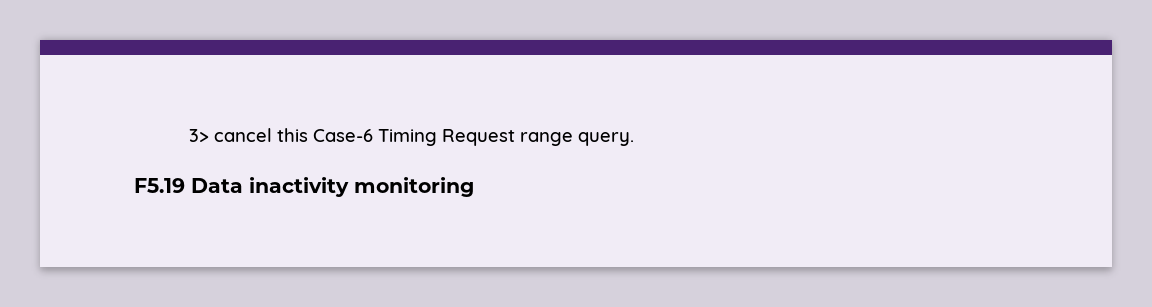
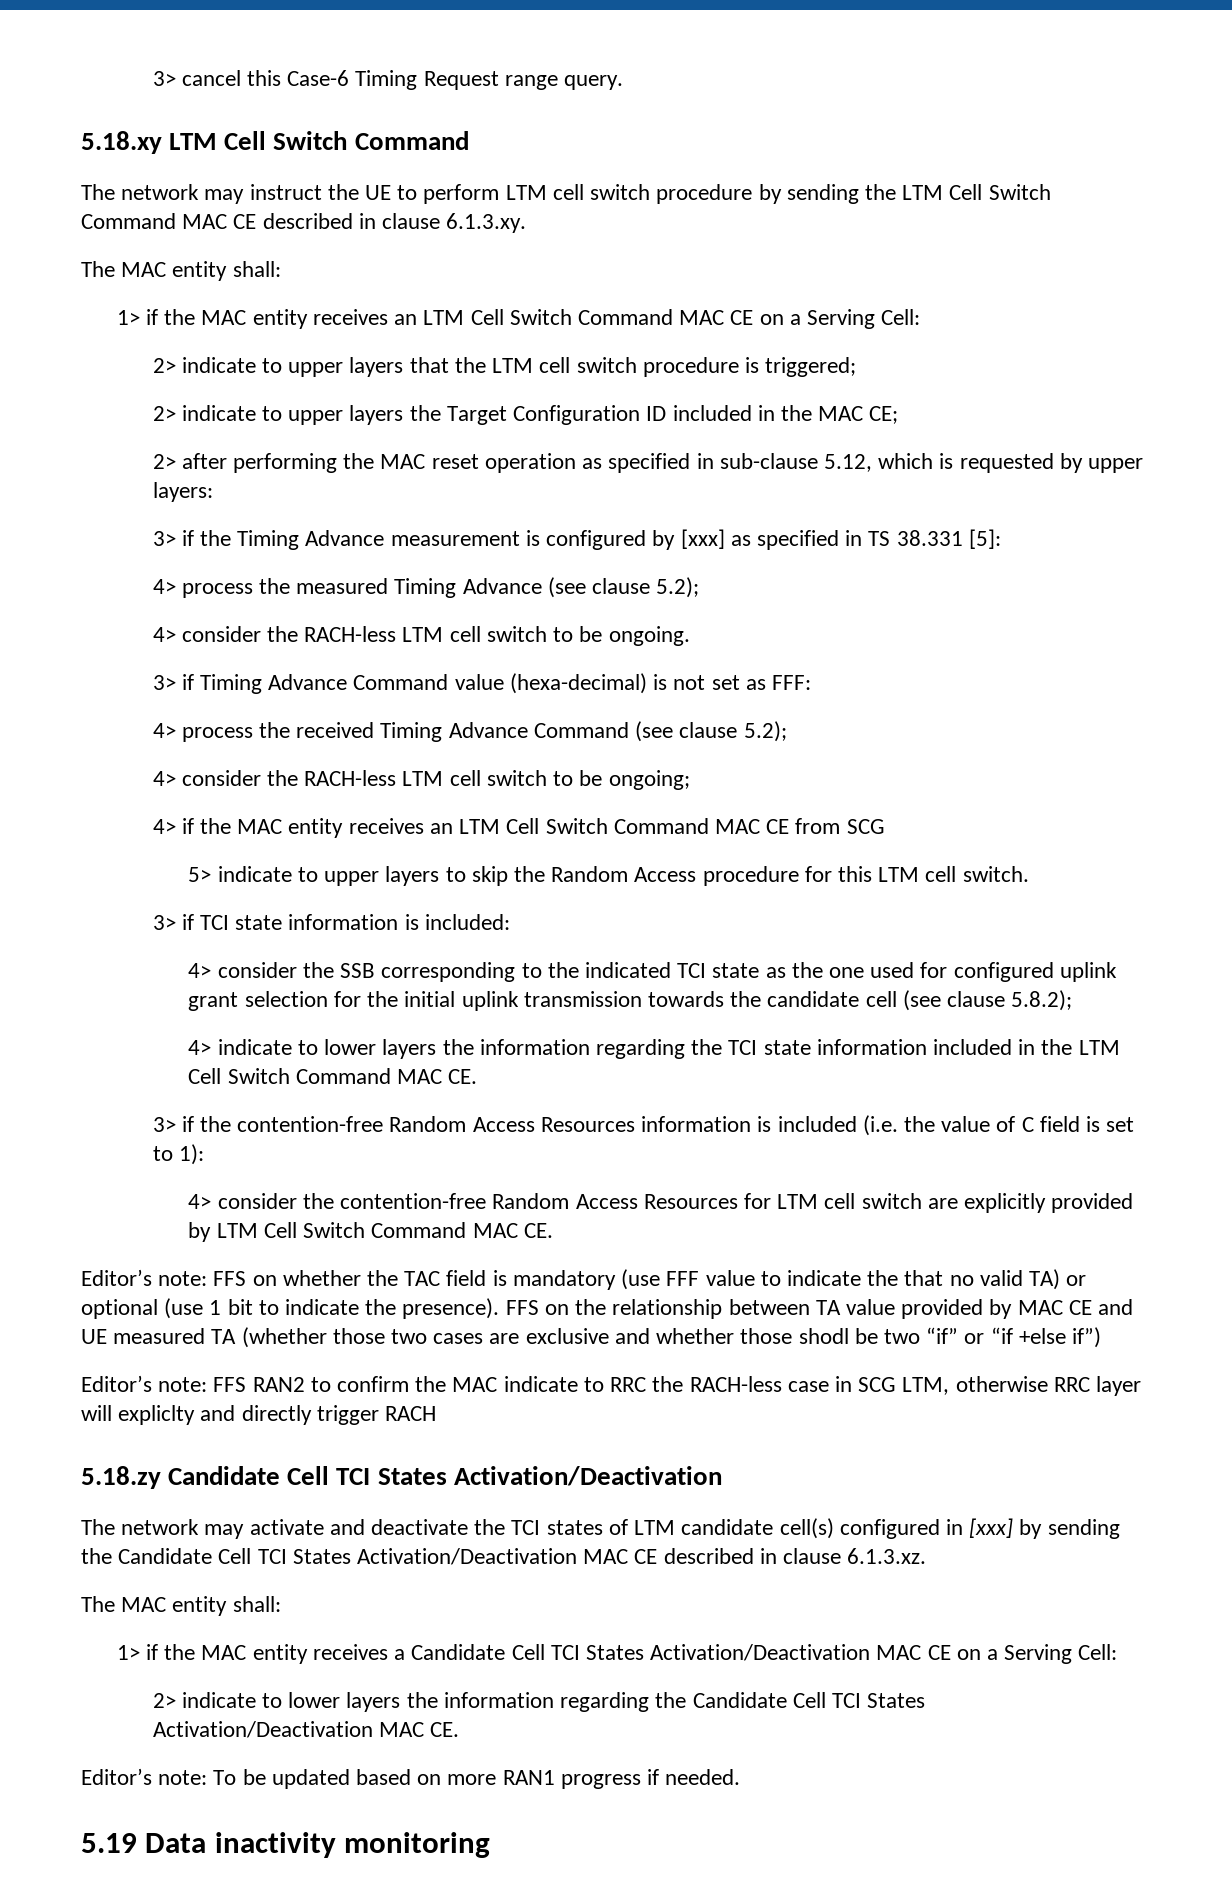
- F5.19 Data inactivity monitoring
+ 5.18.xy LTM Cell Switch Command
+ The network may instruct the UE to perform LTM cell switch procedure by sending the LTM Cell Switch Command MAC CE described in clause 6.1.3.xy.
+ The MAC entity shall:
+ 1> if the MAC entity receives an LTM Cell Switch Command MAC CE on a Serving Cell:
+ 2> indicate to upper layers that the LTM cell switch procedure is triggered;
+ 2> indicate to upper layers the Target Configuration ID included in the MAC CE;
+ 2> after performing the MAC reset operation as specified in sub-clause 5.12, which is requested by upper layers:
+ 3> if the Timing Advance measurement is configured by [xxx] as specified in TS 38.331 [5]:
+ 4> process the measured Timing Advance (see clause 5.2);
+ 4> consider the RACH-less LTM cell switch to be ongoing.
+ 3> if Timing Advance Command value (hexa-decimal) is not set as FFF:
+ 4> process the received Timing Advance Command (see clause 5.2);
+ 4> consider the RACH-less LTM cell switch to be ongoing;
+ 4> if the MAC entity receives an LTM Cell Switch Command MAC CE from SCG
+ 5> indicate to upper layers to skip the Random Access procedure for this LTM cell switch.
+ 3> if TCI state information is included:
+ 4> consider the SSB corresponding to the indicated TCI state as the one used for configured uplink grant selection for the initial uplink transmission towards the candidate cell (see clause 5.8.2);
+ 4> indicate to lower layers the information regarding the TCI state information included in the LTM Cell Switch Command MAC CE.
+ 3> if the contention-free Random Access Resources information is included (i.e. the value of C field is set to 1):
+ 4> consider the contention-free Random Access Resources for LTM cell switch are explicitly provided by LTM Cell Switch Command MAC CE.
+ Editor’s note: FFS on whether the TAC field is mandatory (use FFF value to indicate the that no valid TA) or optional (use 1 bit to indicate the presence). FFS on the relationship between TA value provided by MAC CE and UE measured TA (whether those two cases are exclusive and whether those shodl be two “if” or “if +else if”)
+ Editor’s note: FFS RAN2 to confirm the MAC indicate to RRC the RACH-less case in SCG LTM, otherwise RRC layer will expliclty and directly trigger RACH
+ 5.18.zy Candidate Cell TCI States Activation/Deactivation
+ The network may activate and deactivate the TCI states of LTM candidate cell(s) configured in [xxx] by sending the Candidate Cell TCI States Activation/Deactivation MAC CE described in clause 6.1.3.xz.
+ The MAC entity shall:
+ 1> if the MAC entity receives a Candidate Cell TCI States Activation/Deactivation MAC CE on a Serving Cell:
+ 2> indicate to lower layers the information regarding the Candidate Cell TCI States Activation/Deactivation MAC CE.
+ Editor’s note: To be updated based on more RAN1 progress if needed.
+ 5.19 Data inactivity monitoring

